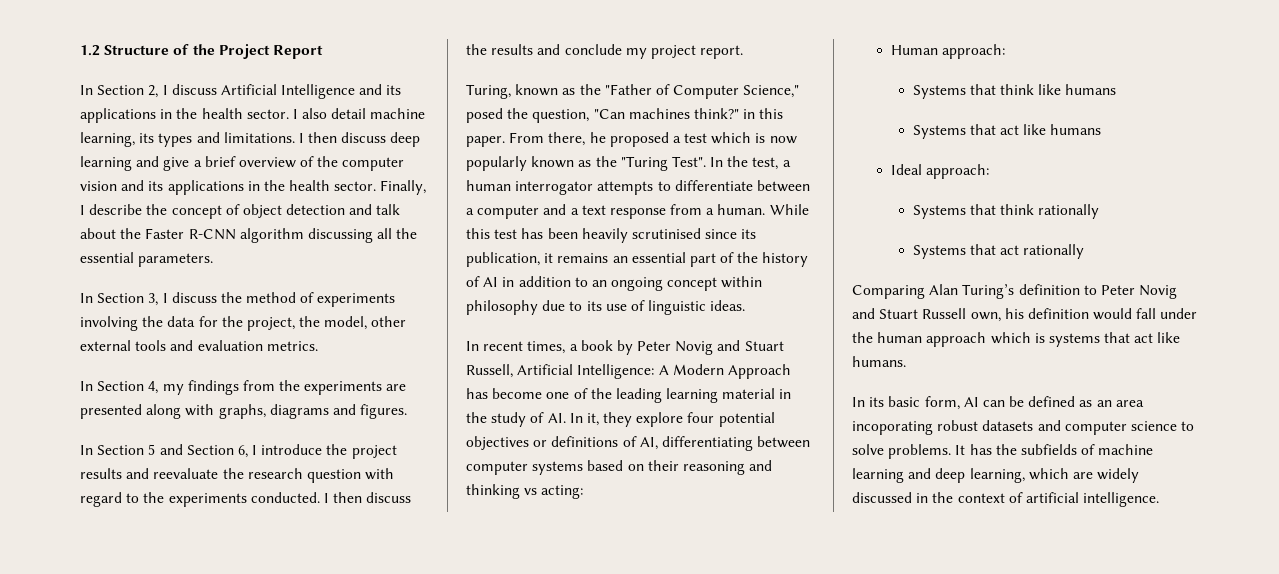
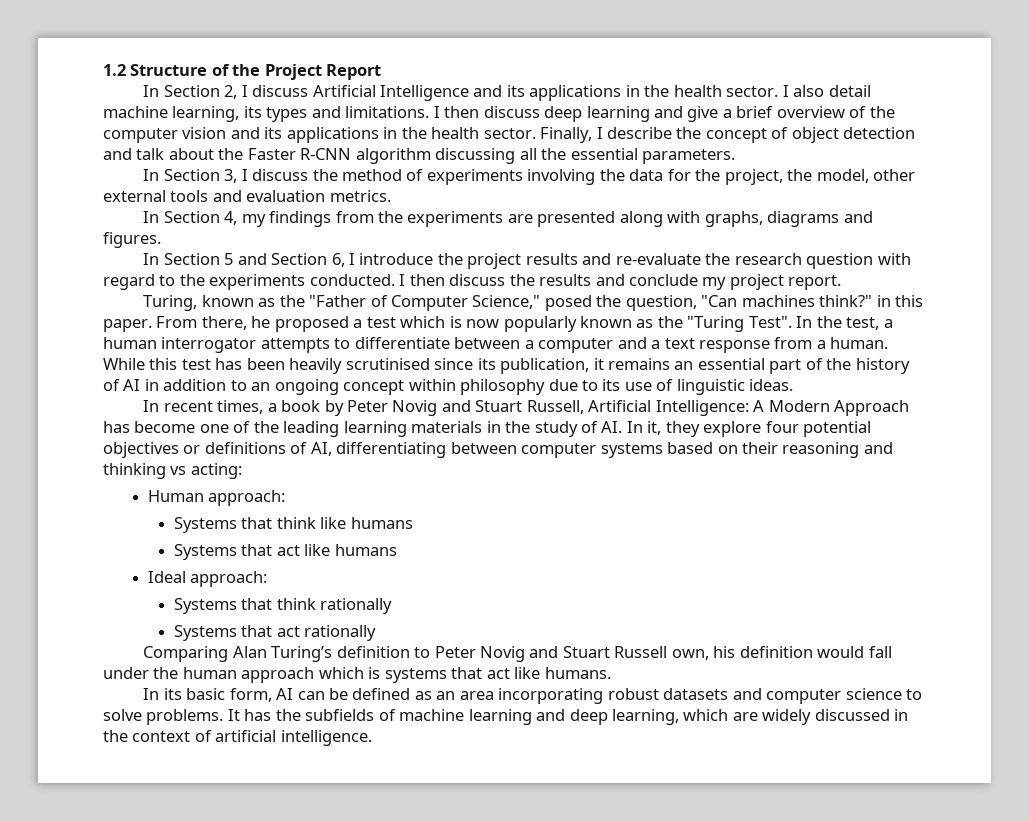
- In Section 5 and Section 6, I introduce the project results and reevaluate the research question with regard to the experiments conducted.
+ In Section 5 and Section 6, I introduce the project results and re-evaluate the research question with regard to the experiments conducted.
- In recent times, a book by Peter Novig and Stuart Russell, Artificial Intelligence: A Modern Approach has become one of the leading learning material in the study of AI. In it, they explore four potential objectives or definitions of AI, differentiating between computer systems based on their reasoning and thinking vs acting:
+ In recent times, a book by Peter Novig and Stuart Russell, Artificial Intelligence: A Modern Approach has become one of the leading learning materials in the study of AI. In it, they explore four potential objectives or definitions of AI, differentiating between computer systems based on their reasoning and thinking vs acting:
- In its basic form, AI can be defined as an area incoporating robust datasets and computer science to solve problems.
+ In its basic form, AI can be defined as an area incorporating robust datasets and computer science to solve problems.

